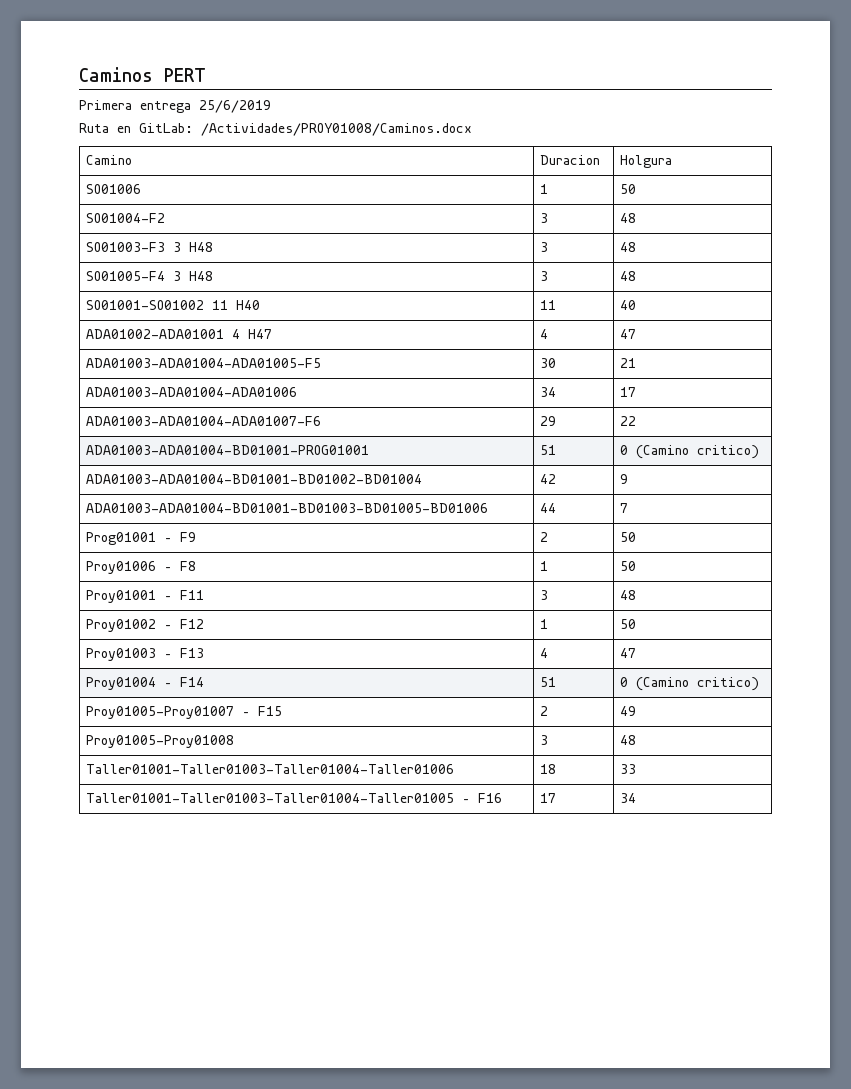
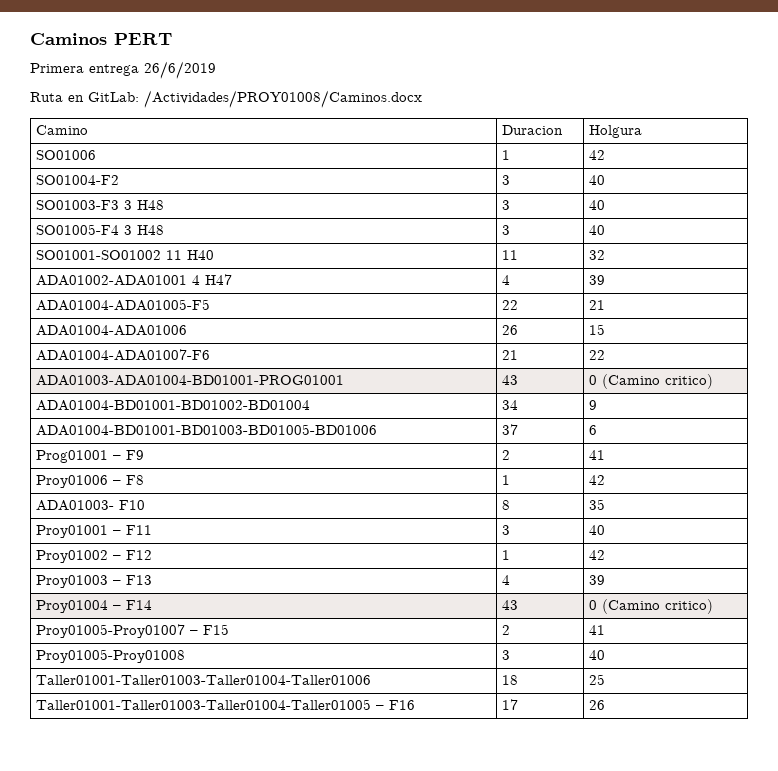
- Primera entrega 25/6/2019
+ Primera entrega 26/6/2019
- SO01006 | 1 | 50
+ SO01006 | 1 | 42
- SO01004-F2 | 3 | 48
+ SO01004-F2 | 3 | 40
- SO01003-F3 3 H48 | 3 | 48
+ SO01003-F3 3 H48 | 3 | 40
- SO01005-F4 3 H48 | 3 | 48
+ SO01005-F4 3 H48 | 3 | 40
- SO01001-SO01002 11 H40 | 11 | 40
+ SO01001-SO01002 11 H40 | 11 | 32
- ADA01002-ADA01001 4 H47 | 4 | 47
- ADA01003-ADA01004-ADA01005-F5 | 30 | 21
- ADA01003-ADA01004-ADA01006 | 34 | 17
- ADA01003-ADA01004-ADA01007-F6 | 29 | 22
+ ADA01002-ADA01001 4 H47 | 4 | 39
+ ADA01004-ADA01005-F5 | 22 | 21
+ ADA01004-ADA01006 | 26 | 15
+ ADA01004-ADA01007-F6 | 21 | 22
- ADA01003-ADA01004-BD01001-PROG01001 | 51 | 0 (Camino critico)
- ADA01003-ADA01004-BD01001-BD01002-BD01004 | 42 | 9
+ ADA01003-ADA01004-BD01001-PROG01001 | 43 | 0 (Camino critico)
+ ADA01004-BD01001-BD01002-BD01004 | 34 | 9
- ADA01003-ADA01004-BD01001-BD01003-BD01005-BD01006 | 44 | 7
+ ADA01004-BD01001-BD01003-BD01005-BD01006 | 37 | 6
- Prog01001 – F9 | 2 | 50
+ Prog01001 – F9 | 2 | 41
- Proy01006 – F8 | 1 | 50
+ Proy01006 – F8 | 1 | 42
+ ADA01003- F10 | 8 | 35
- Proy01001 – F11 | 3 | 48
+ Proy01001 – F11 | 3 | 40
- Proy01002 – F12 | 1 | 50
+ Proy01002 – F12 | 1 | 42
- Proy01003 – F13 | 4 | 47
+ Proy01003 – F13 | 4 | 39
- Proy01004 – F14 | 51 | 0 (Camino critico)
+ Proy01004 – F14 | 43 | 0 (Camino critico)
- Proy01005-Proy01007 – F15 | 2 | 49
+ Proy01005-Proy01007 – F15 | 2 | 41
- Proy01005-Proy01008 | 3 | 48
+ Proy01005-Proy01008 | 3 | 40
- Taller01001-Taller01003-Taller01004-Taller01006 | 18 | 33
+ Taller01001-Taller01003-Taller01004-Taller01006 | 18 | 25
- Taller01001-Taller01003-Taller01004-Taller01005 – F16 | 17 | 34
+ Taller01001-Taller01003-Taller01004-Taller01005 – F16 | 17 | 26

